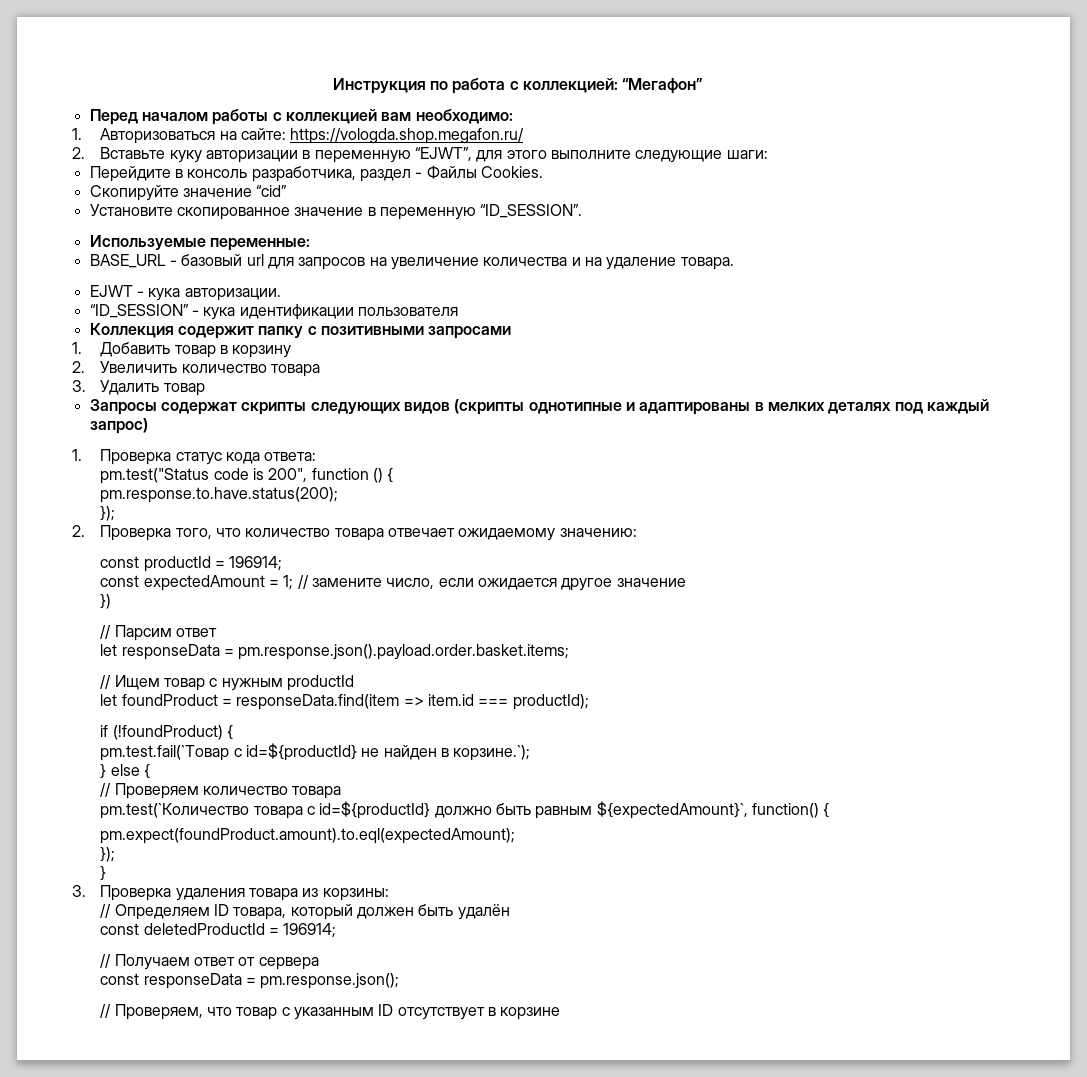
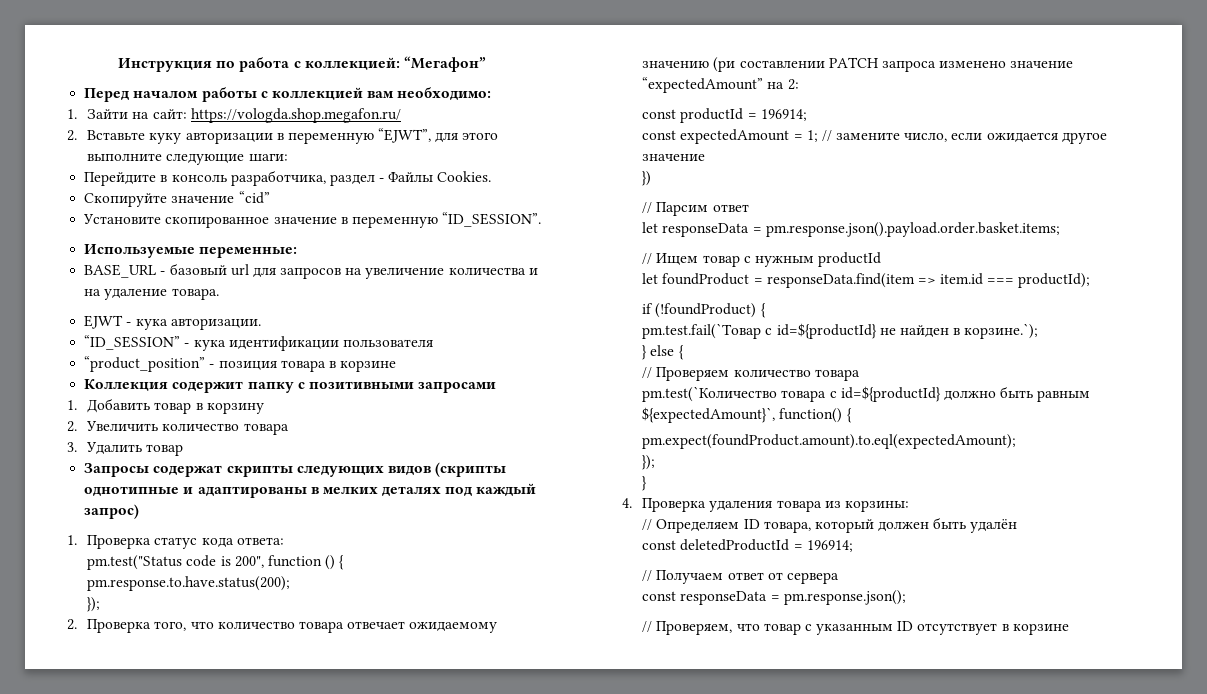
- 1. Авторизоваться на сайте: https://vologda.shop.megafon.ru/
+ 1. Зайти на сайт: https://vologda.shop.megafon.ru/
+ “product_position” - позиция товара в корзине
- 2. Проверка того, что количество товара отвечает ожидаемому значению:
+ 2. Проверка того, что количество товара отвечает ожидаемому значению (ри составлении PATCH запроса изменено значение “expectedAmount” на 2:
- 3. Проверка удаления товара из корзины:
+ 4. Проверка удаления товара из корзины:

